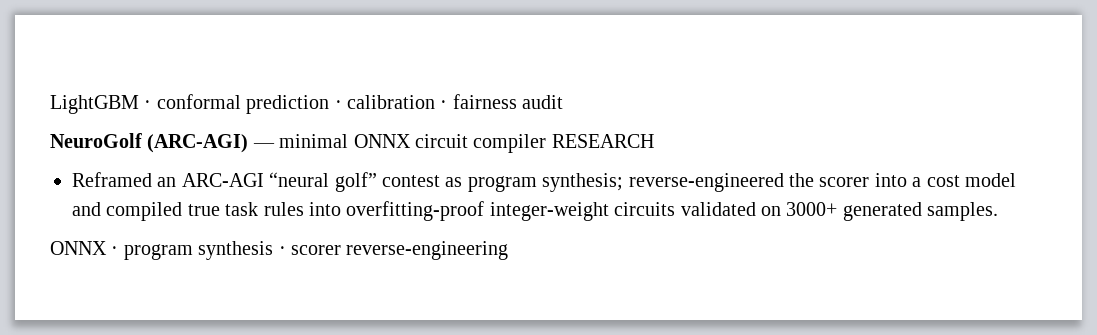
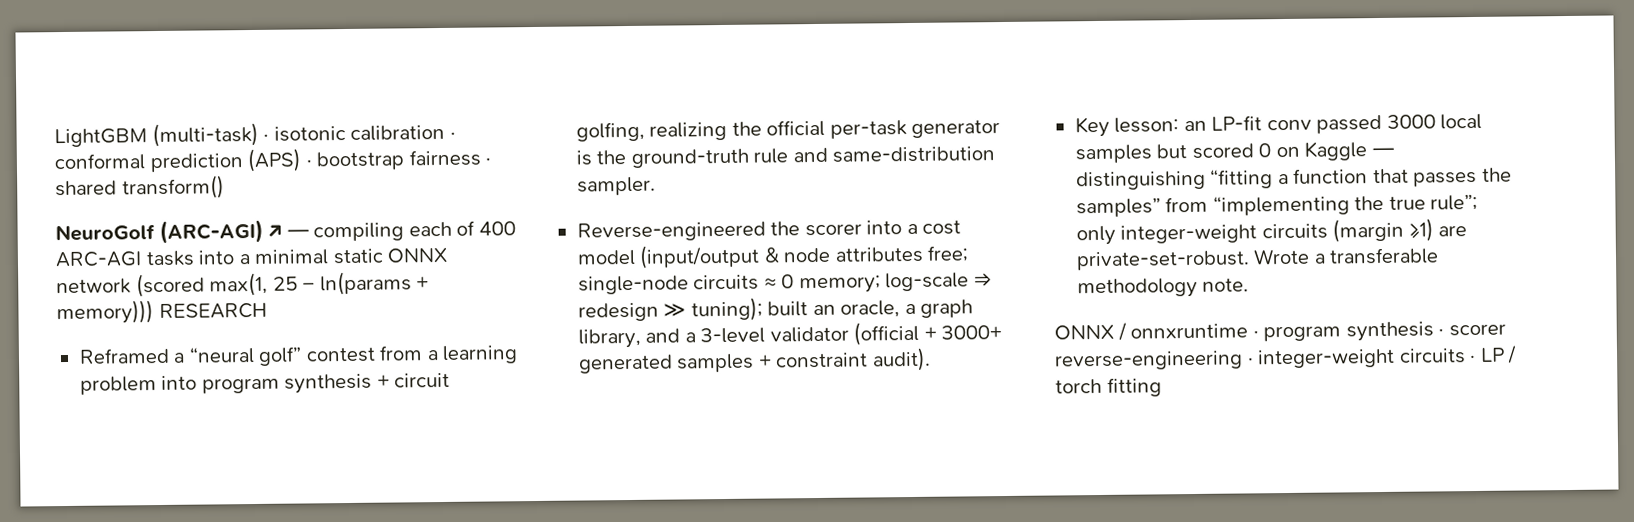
- LightGBM · conformal prediction · calibration · fairness audit
- NeuroGolf (ARC-AGI) — minimal ONNX circuit compiler RESEARCH
+ LightGBM (multi-task) · isotonic calibration · conformal prediction (APS) · bootstrap fairness · shared transform()
+ NeuroGolf (ARC-AGI) ↗ — compiling each of 400 ARC-AGI tasks into a minimal static ONNX network (scored max(1, 25 − ln(params + memory))) RESEARCH
- Reframed an ARC-AGI “neural golf” contest as program synthesis; reverse-engineered the scorer into a cost model and compiled true task rules into overfitting-proof integer-weight circuits validated on 3000+ generated samples.
- ONNX · program synthesis · scorer reverse-engineering
+ Reframed a “neural golf” contest from a learning problem into program synthesis + circuit golfing, realizing the official per-task generator is the ground-truth rule and same-distribution sampler.
+ Reverse-engineered the scorer into a cost model (input/output & node attributes free; single-node circuits ≈ 0 memory; log-scale ⇒ redesign ≫ tuning); built an oracle, a graph library, and a 3-level validator (official + 3000+ generated samples + constraint audit).
+ Key lesson: an LP-fit conv passed 3000 local samples but scored 0 on Kaggle — distinguishing “fitting a function that passes the samples” from “implementing the true rule”; only integer-weight circuits (margin ≥1) are private-set-robust. Wrote a transferable methodology note.
+ ONNX / onnxruntime · program synthesis · scorer reverse-engineering · integer-weight circuits · LP / torch fitting

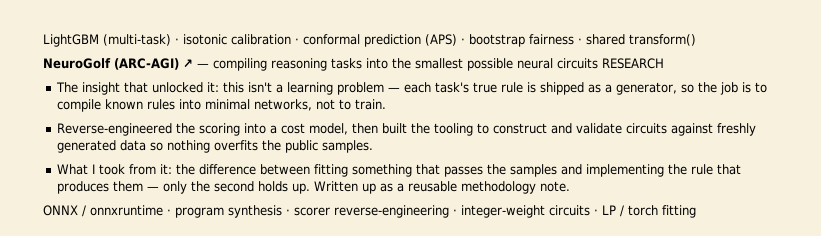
- NeuroGolf (ARC-AGI) ↗ — compiling each of 400 ARC-AGI tasks into a minimal static ONNX network (scored max(1, 25 − ln(params + memory))) RESEARCH
- Reframed a “neural golf” contest from a learning problem into program synthesis + circuit golfing, realizing the official per-task generator is the ground-truth rule and same-distribution sampler.
+ NeuroGolf (ARC-AGI) ↗ — compiling reasoning tasks into the smallest possible neural circuits RESEARCH
+ The insight that unlocked it: this isn't a learning problem — each task's true rule is shipped as a generator, so the job is to compile known rules into minimal networks, not to train.
- Reverse-engineered the scorer into a cost model (input/output & node attributes free; single-node circuits ≈ 0 memory; log-scale ⇒ redesign ≫ tuning); built an oracle, a graph library, and a 3-level validator (official + 3000+ generated samples + constraint audit).
- Key lesson: an LP-fit conv passed 3000 local samples but scored 0 on Kaggle — distinguishing “fitting a function that passes the samples” from “implementing the true rule”; only integer-weight circuits (margin ≥1) are private-set-robust. Wrote a transferable methodology note.
+ Reverse-engineered the scoring into a cost model, then built the tooling to construct and validate circuits against freshly generated data so nothing overfits the public samples.
+ What I took from it: the difference between fitting something that passes the samples and implementing the rule that produces them — only the second holds up. Written up as a reusable methodology note.

